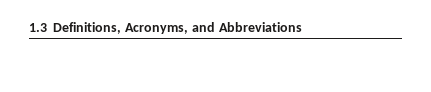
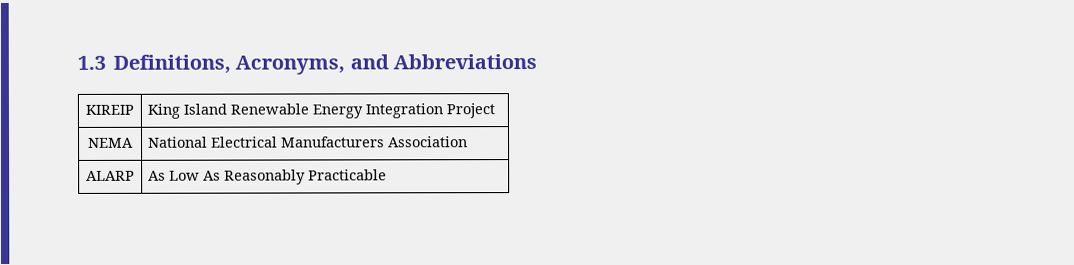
+ KIREIP | King Island Renewable Energy Integration Project
+ NEMA | National Electrical Manufacturers Association
+ ALARP | As Low As Reasonably Practicable

